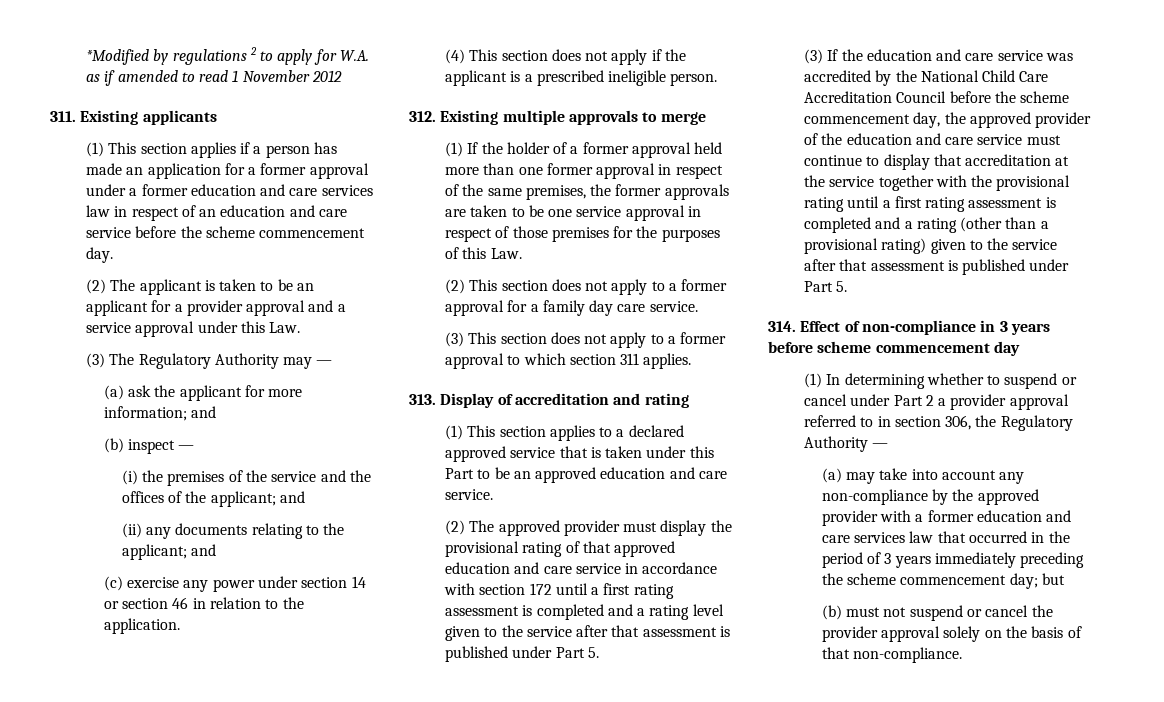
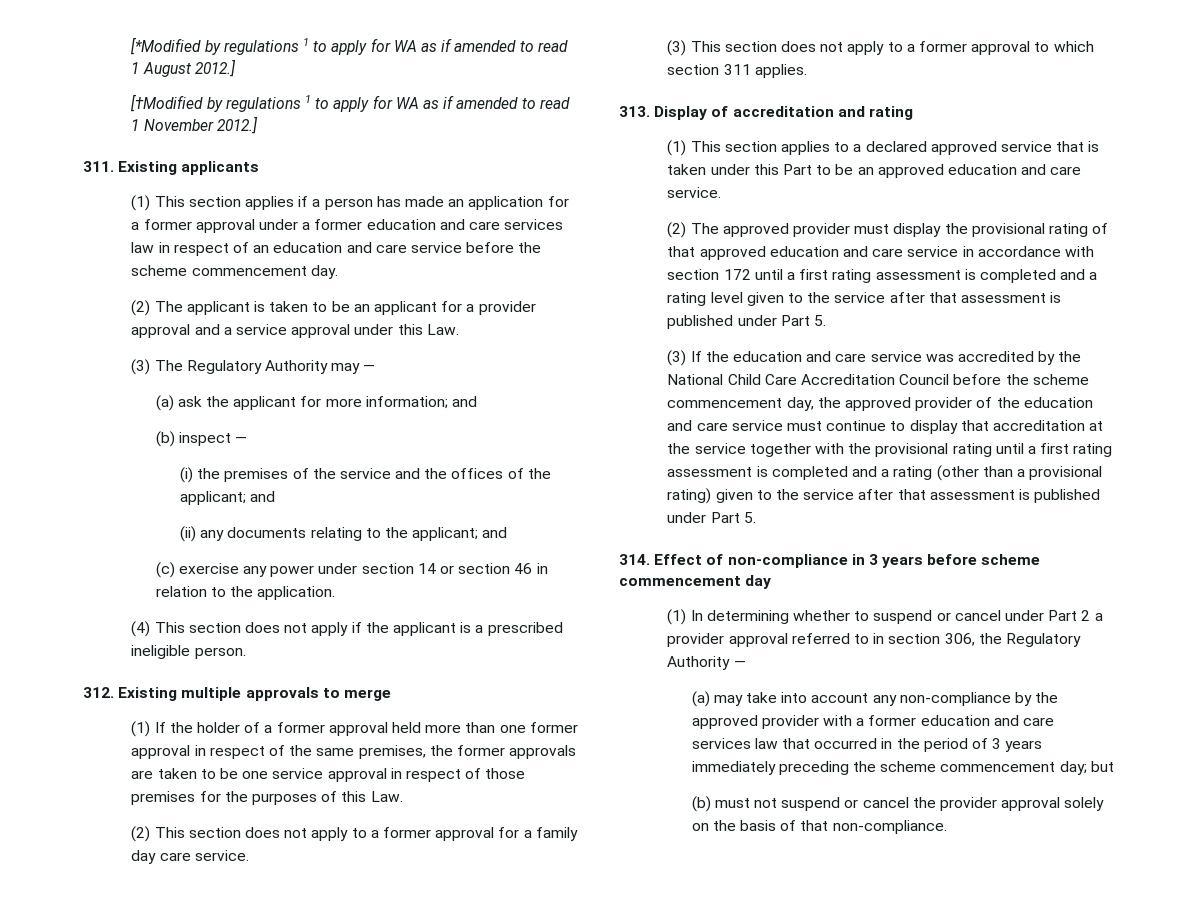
- *Modified by regulations 2 to apply for W.A. as if amended to read 1 November 2012
+ [*Modified by regulations 1 to apply for WA as if amended to read 1 August 2012.]
+ [†Modified by regulations 1 to apply for WA as if amended to read 1 November 2012.]

